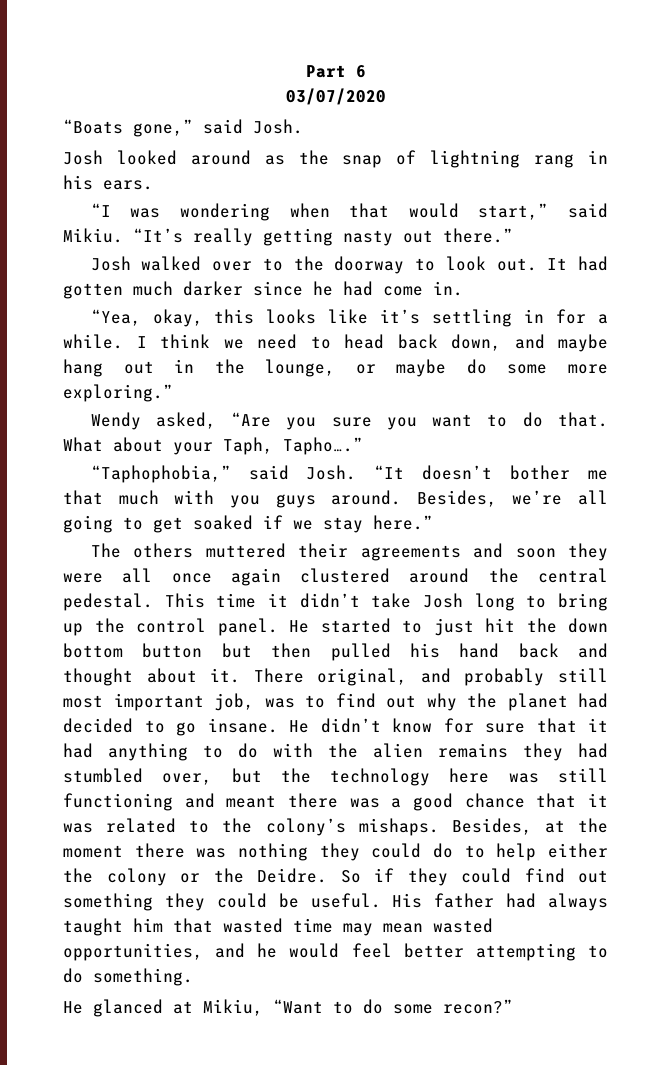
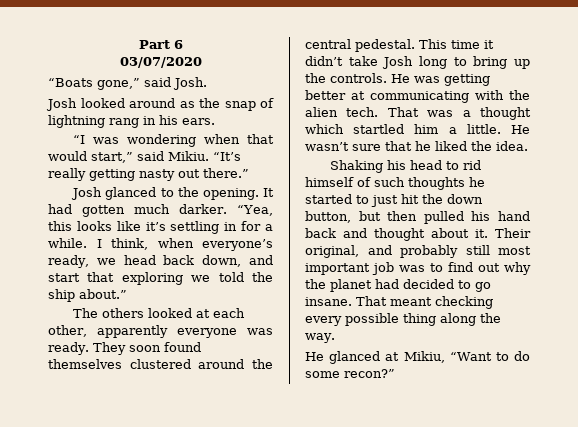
- Josh walked over to the doorway to look out. It had gotten much darker since he had come in.
- “Yea, okay, this looks like it’s settling in for a while.
+ Josh glanced to the opening. It had gotten much darker. “Yea, this looks like it’s settling in for a while.
- I think we need to head back down, and maybe hang out in the lounge, or maybe do some more exploring.”
- Wendy asked, “Are you sure you want to do that. What about your Taph, Tapho….”
- “Taphophobia,” said Josh. “It doesn’t bother me that much with you guys around. Besides, we’re all going to get soaked if we stay here.”
- The others muttered their agreements and soon they were all once again clustered around the central pedestal.
+ I think, when everyone’s ready, we head back down, and start that exploring we told the ship about.”
+ The others looked at each other, apparently everyone was ready. They soon found themselves clustered around the central pedestal.
- This time it didn’t take Josh long to bring up the control panel. He started to just hit the down bottom button but then pulled his hand back and thought about it.
+ This time it didn’t take Josh long to bring up the controls. He was getting better at communicating with the alien tech. That was a thought which startled him a little. He wasn’t sure that he liked the idea.
+ Shaking his head to rid himself of such thoughts he started to just hit the down button, but then pulled his hand back and thought about it.
- There original, and probably still most important job, was to find out why the planet had decided to go insane.
+ Their original, and probably still most important job was to find out why the planet had decided to go insane.
- He didn’t know for sure that it had anything to do with the alien remains they had stumbled over, but the technology here was still functioning and meant there was a good chance that it was related to the colony’s mishaps. Besides, at the moment there was nothing they could do to help either the colony or the Deidre. So if they could find out something they could be useful. His father had always taught him that wasted time may mean wasted opportunities, and he would feel better attempting to do something.
+ That meant checking every possible thing along the way.

